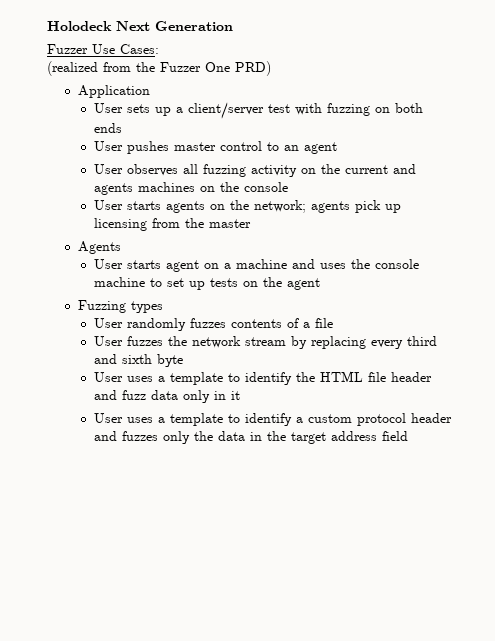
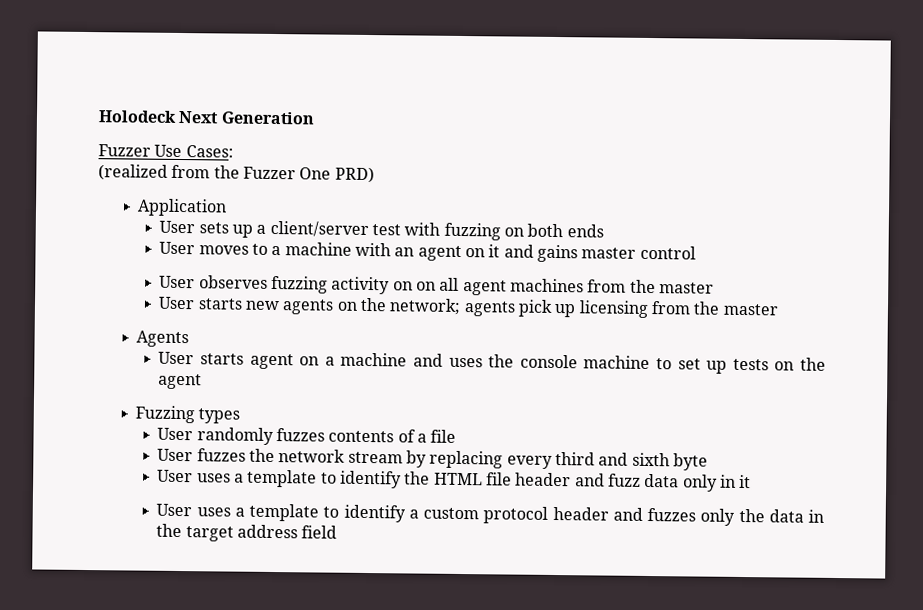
- User pushes master control to an agent
+ User moves to a machine with an agent on it and gains master control
- User observes all fuzzing activity on the current and agents machines on the console
- User starts agents on the network; agents pick up licensing from the master
+ User observes fuzzing activity on on all agent machines from the master
+ User starts new agents on the network; agents pick up licensing from the master

